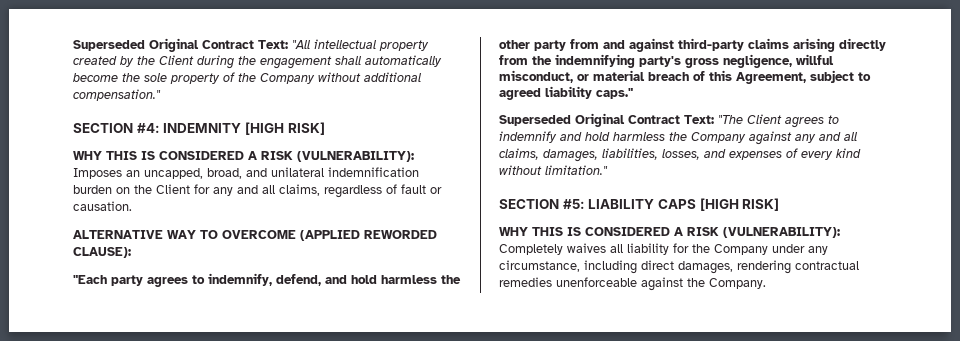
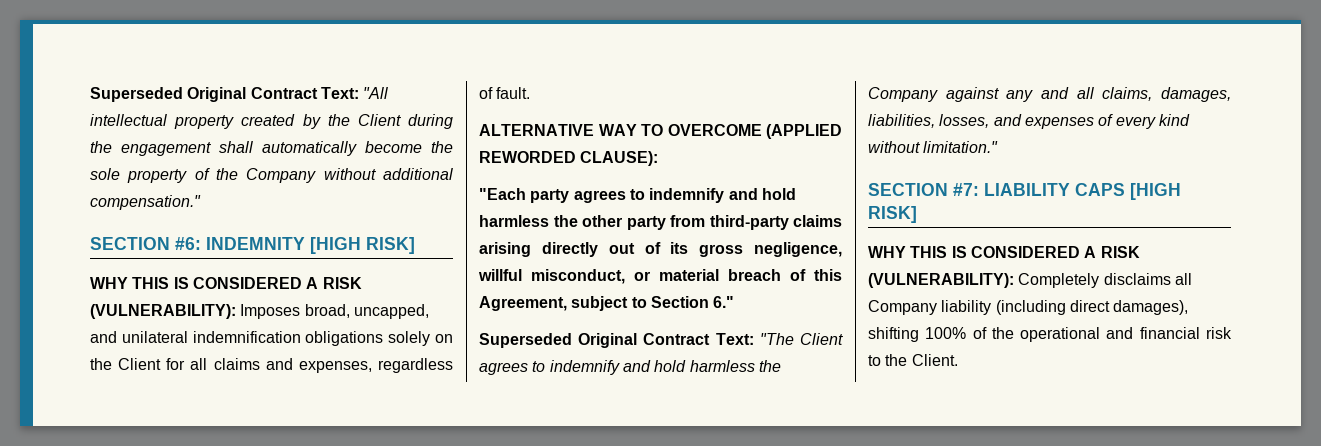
- SECTION #4: INDEMNITY [HIGH RISK]
+ SECTION #6: INDEMNITY [HIGH RISK]
- WHY THIS IS CONSIDERED A RISK (VULNERABILITY): Imposes an uncapped, broad, and unilateral indemnification burden on the Client for any and all claims, regardless of fault or causation.
+ WHY THIS IS CONSIDERED A RISK (VULNERABILITY): Imposes broad, uncapped, and unilateral indemnification obligations solely on the Client for all claims and expenses, regardless of fault.
- "Each party agrees to indemnify, defend, and hold harmless the other party from and against third-party claims arising directly from the indemnifying party's gross negligence, willful misconduct, or material breach of this Agreement, subject to agreed liability caps."
+ "Each party agrees to indemnify and hold harmless the other party from third-party claims arising directly out of its gross negligence, willful misconduct, or material breach of this Agreement, subject to Section 6."
- SECTION #5: LIABILITY CAPS [HIGH RISK]
+ SECTION #7: LIABILITY CAPS [HIGH RISK]
- WHY THIS IS CONSIDERED A RISK (VULNERABILITY): Completely waives all liability for the Company under any circumstance, including direct damages, rendering contractual remedies unenforceable against the Company.
+ WHY THIS IS CONSIDERED A RISK (VULNERABILITY): Completely disclaims all Company liability (including direct damages), shifting 100% of the operational and financial risk to the Client.

